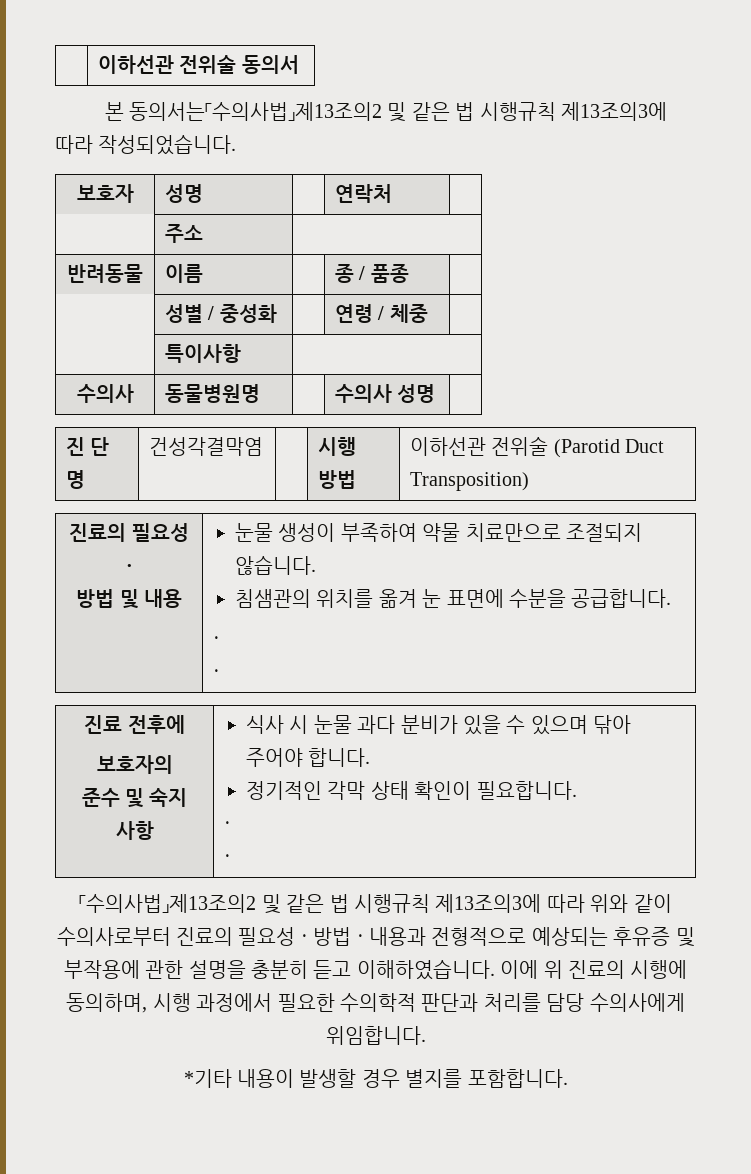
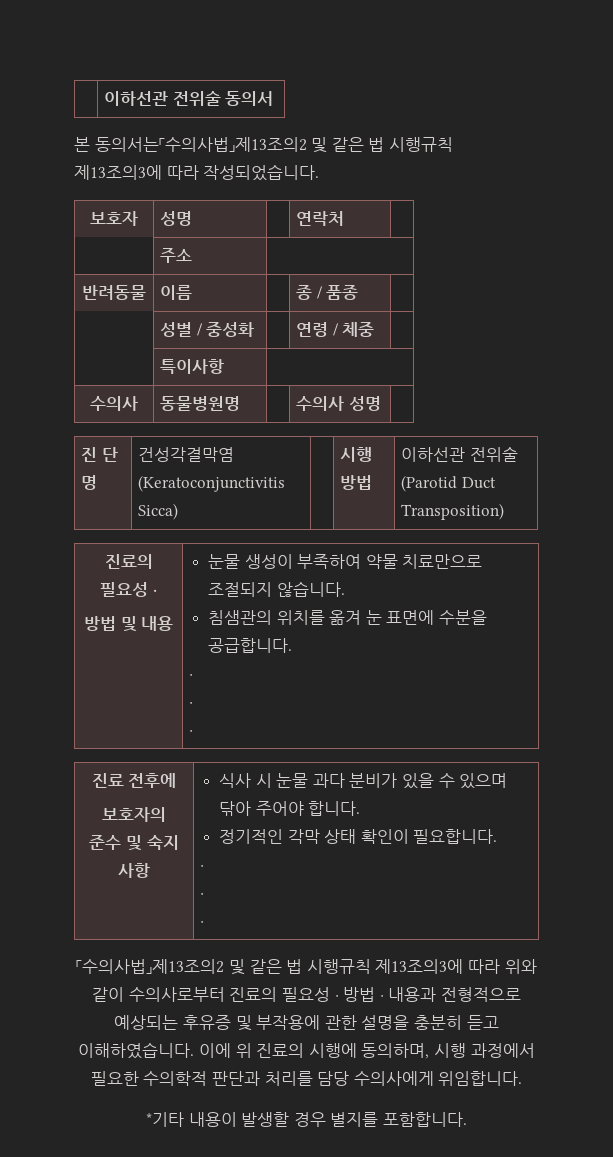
- 진 단 명 | 건성각결막염 | | 시행 방법 | 이하선관 전위술 (Parotid Duct Transposition)
+ 진 단 명 | 건성각결막염 (Keratoconjunctivitis Sicca) | | 시행 방법 | 이하선관 전위술 (Parotid Duct Transposition)
  진료의 필요성 ·
  방법 및 내용 | 눈물 생성이 부족하여 약물 치료만으로 조절되지 않습니다.
  침샘관의 위치를 옮겨 눈 표면에 수분을 공급합니다.
+ ·
  진료 전후에
  보호자의
  준수 및 숙지 사항 | 식사 시 눈물 과다 분비가 있을 수 있으며 닦아 주어야 합니다.
  정기적인 각막 상태 확인이 필요합니다.
+ ·

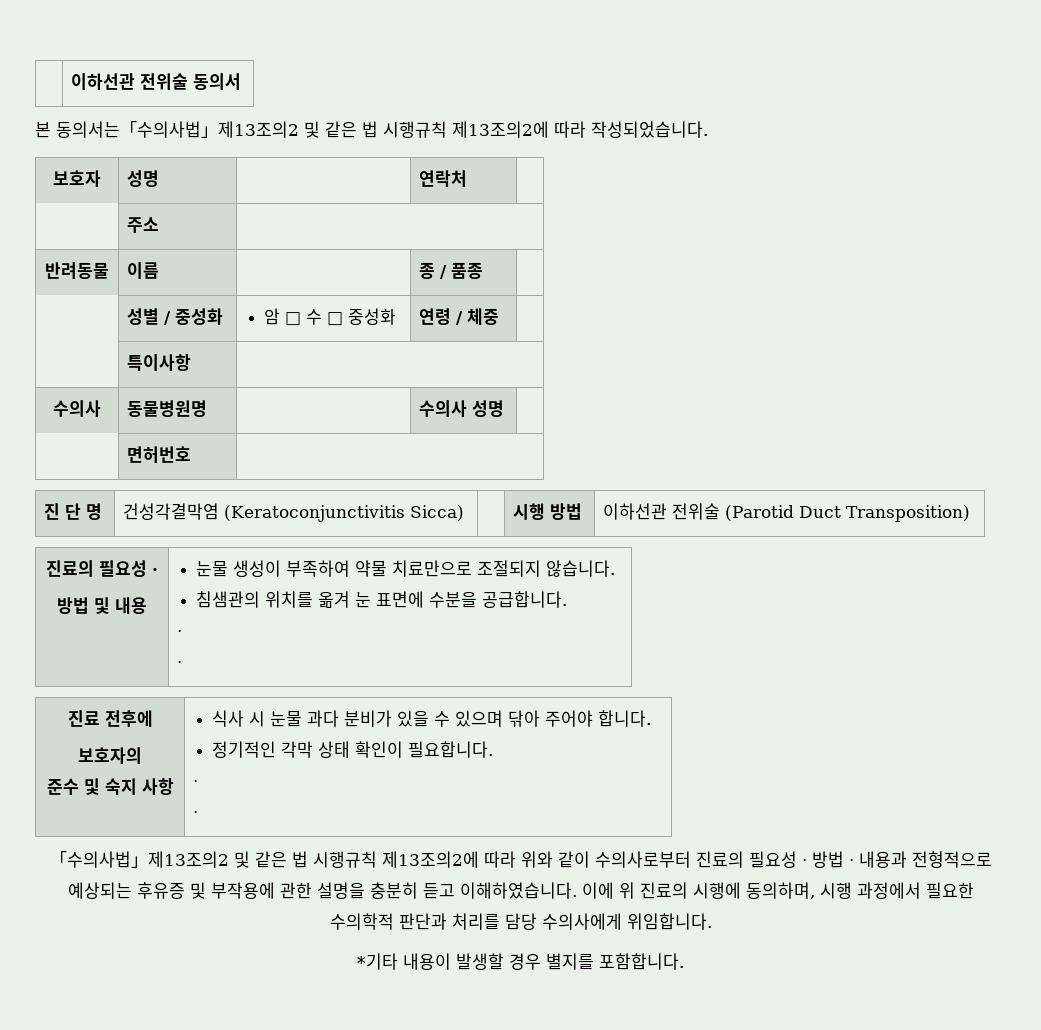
- 본 동의서는「수의사법」제13조의2 및 같은 법 시행규칙 제13조의3에 따라 작성되었습니다.
+ 본 동의서는「수의사법」제13조의2 및 같은 법 시행규칙 제13조의2에 따라 작성되었습니다.
- | 성별 / 중성화 | | 연령 / 체중 |
+ | 성별 / 중성화 | 암 □ 수 □ 중성화 | 연령 / 체중 |
+ | 면허번호 |
  진 단 명 | 건성각결막염 (Keratoconjunctivitis Sicca) | | 시행 방법 | 이하선관 전위술 (Parotid Duct Transposition)
  진료의 필요성 ·
  방법 및 내용 | 눈물 생성이 부족하여 약물 치료만으로 조절되지 않습니다.
  침샘관의 위치를 옮겨 눈 표면에 수분을 공급합니다.
- ·
  진료 전후에
  보호자의
  준수 및 숙지 사항 | 식사 시 눈물 과다 분비가 있을 수 있으며 닦아 주어야 합니다.
  정기적인 각막 상태 확인이 필요합니다.
  ·
  ·
- ·
- 「수의사법」제13조의2 및 같은 법 시행규칙 제13조의3에 따라 위와 같이 수의사로부터 진료의 필요성 · 방법 · 내용과 전형적으로 예상되는 후유증 및 부작용에 관한 설명을 충분히 듣고 이해하였습니다.
+ 「수의사법」제13조의2 및 같은 법 시행규칙 제13조의2에 따라 위와 같이 수의사로부터 진료의 필요성 · 방법 · 내용과 전형적으로 예상되는 후유증 및 부작용에 관한 설명을 충분히 듣고 이해하였습니다.

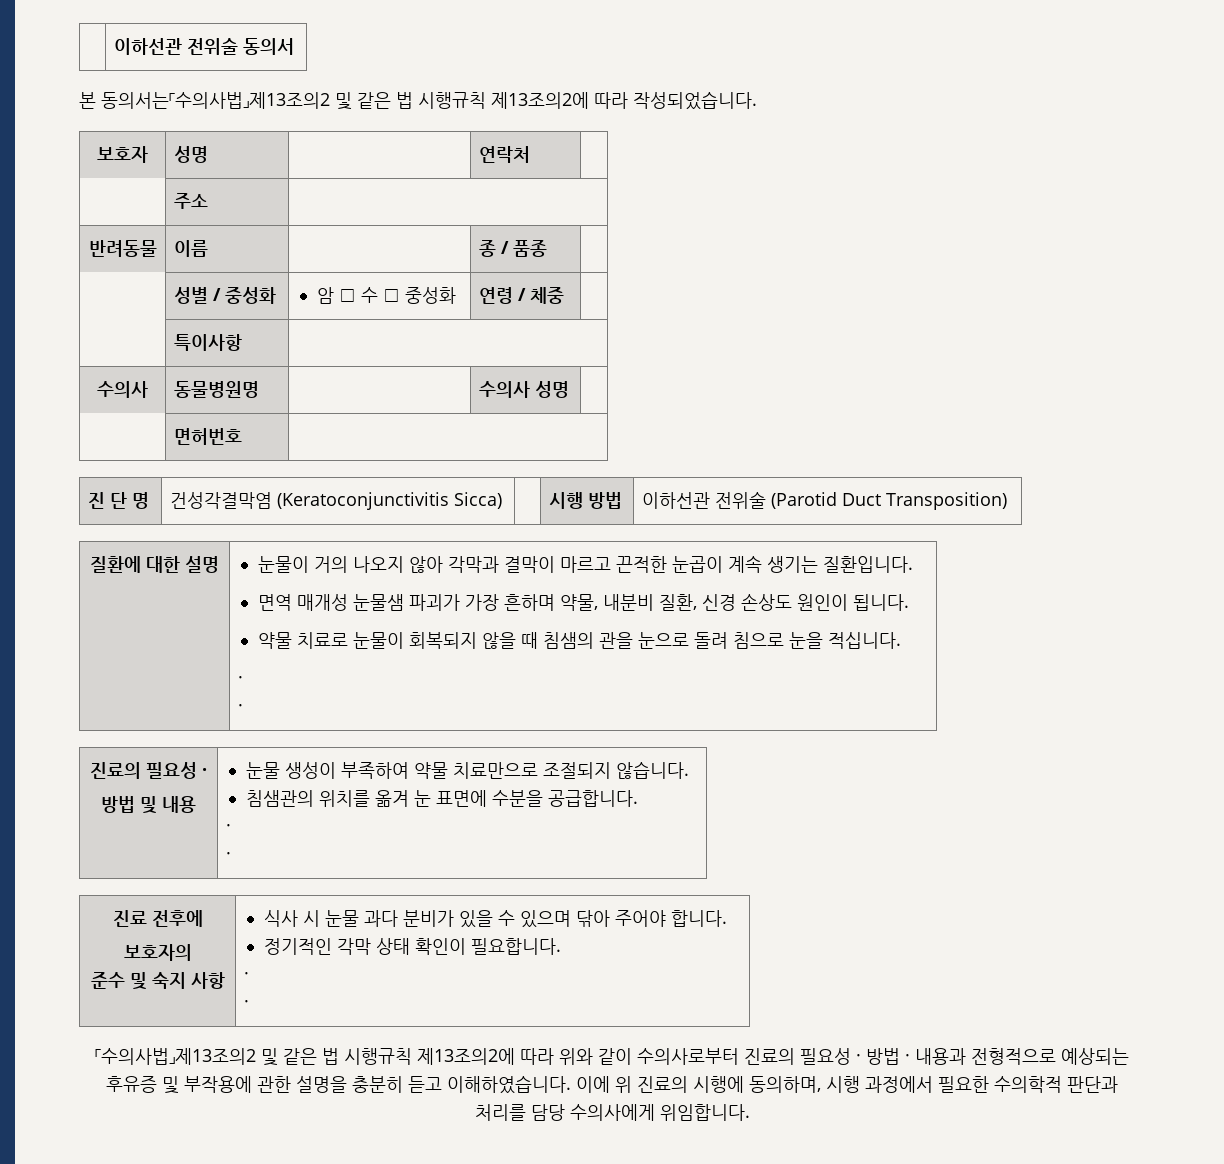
+ 질환에 대한 설명 | 눈물이 거의 나오지 않아 각막과 결막이 마르고 끈적한 눈곱이 계속 생기는 질환입니다.
+ 면역 매개성 눈물샘 파괴가 가장 흔하며 약물, 내분비 질환, 신경 손상도 원인이 됩니다.
+ 약물 치료로 눈물이 회복되지 않을 때 침샘의 관을 눈으로 돌려 침으로 눈을 적십니다.
+ ·
+ ·
- *기타 내용이 발생할 경우 별지를 포함합니다.

